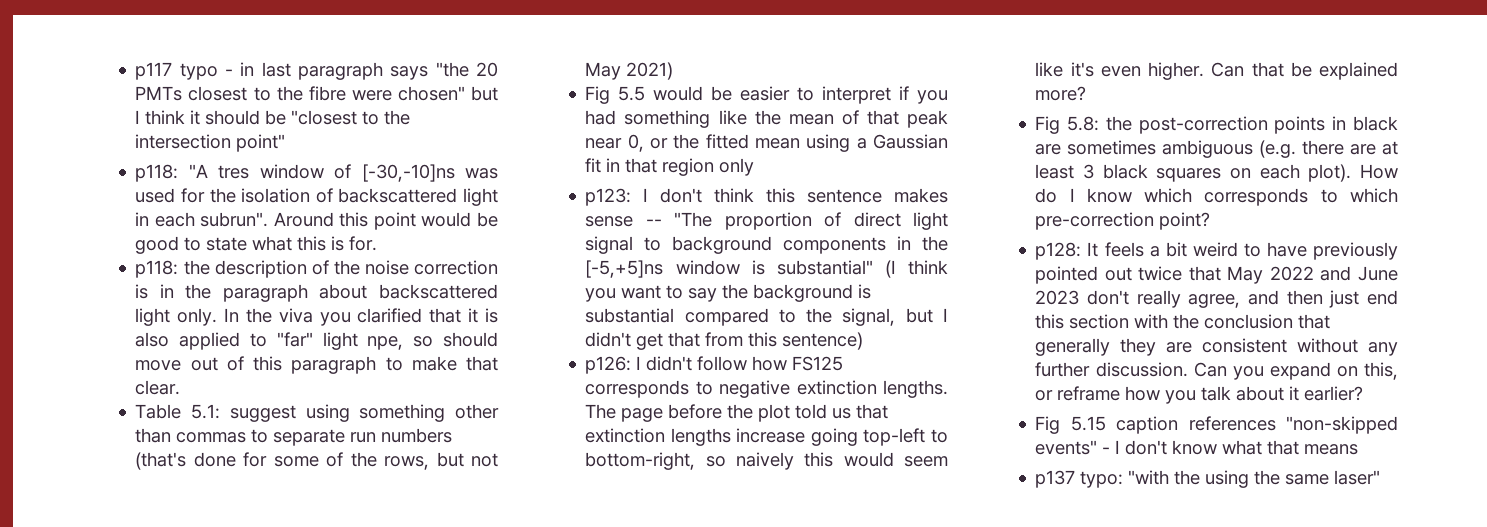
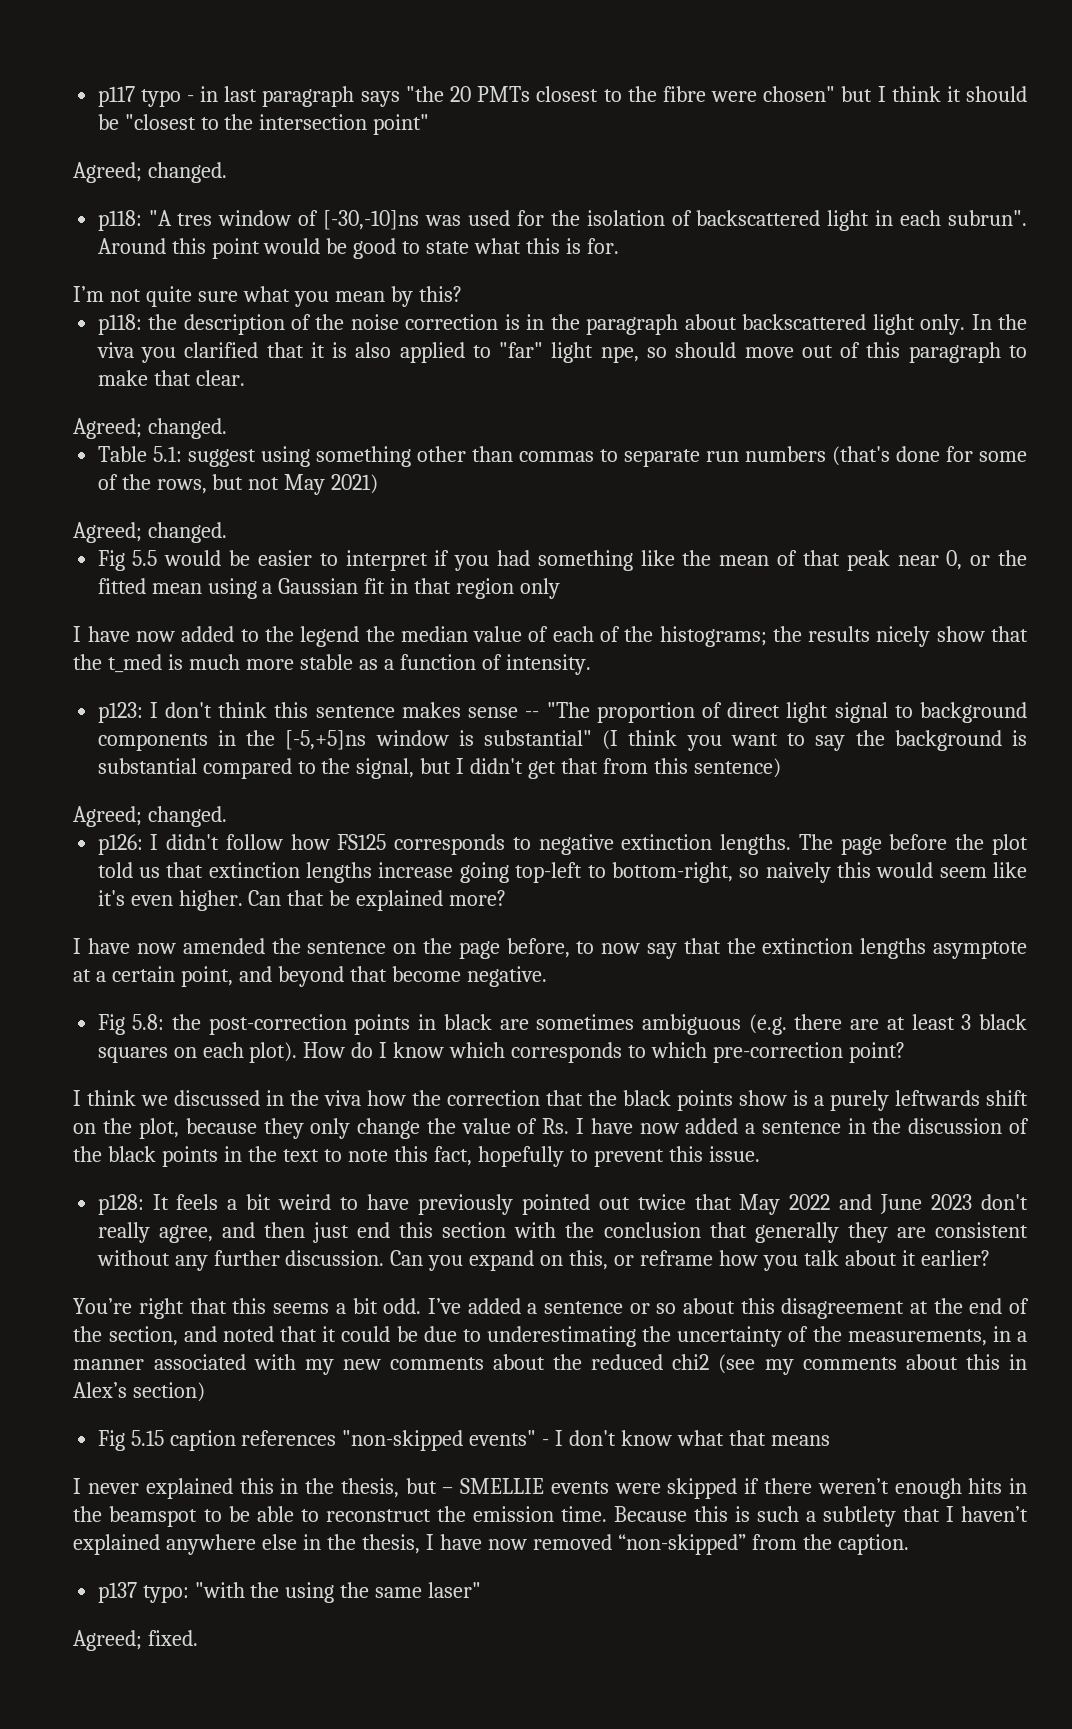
  p117 typo - in last paragraph says "the 20 PMTs closest to the fibre were chosen" but I think it should be "closest to the intersection point"
+ Agreed; changed.
+ I’m not quite sure what you mean by this?
  In the viva you clarified that it is also applied to "far" light npe, so should move out of this paragraph to make that clear.
+ Agreed; changed.
  Table 5.1: suggest using something other than commas to separate run numbers (that's done for some of the rows, but not May 2021)
+ Agreed; changed.
+ I have now added to the legend the median value of each of the histograms; the results nicely show that the t_med is much more stable as a function of intensity.
  p123: I don't think this sentence makes sense -- "The proportion of direct light signal to background components in the [-5,+5]ns window is substantial" (I think you want to say the background is substantial compared to the signal, but I didn't get that from this sentence)
+ Agreed; changed.
+ I have now amended the sentence on the page before, to now say that the extinction lengths asymptote at a certain point, and beyond that become negative.
+ I think we discussed in the viva how the correction that the black points show is a purely leftwards shift on the plot, because they only change the value of Rs. I have now added a sentence in the discussion of the black points in the text to note this fact, hopefully to prevent this issue.
+ You’re right that this seems a bit odd. I’ve added a sentence or so about this disagreement at the end of the section, and noted that it could be due to underestimating the uncertainty of the measurements, in a manner associated with my new comments about the reduced chi2 (see my comments about this in Alex’s section)
+ I never explained this in the thesis, but – SMELLIE events were skipped if there weren’t enough hits in the beamspot to be able to reconstruct the emission time. Because this is such a subtlety that I haven’t explained anywhere else in the thesis, I have now removed “non-skipped” from the caption.
+ Agreed; fixed.

